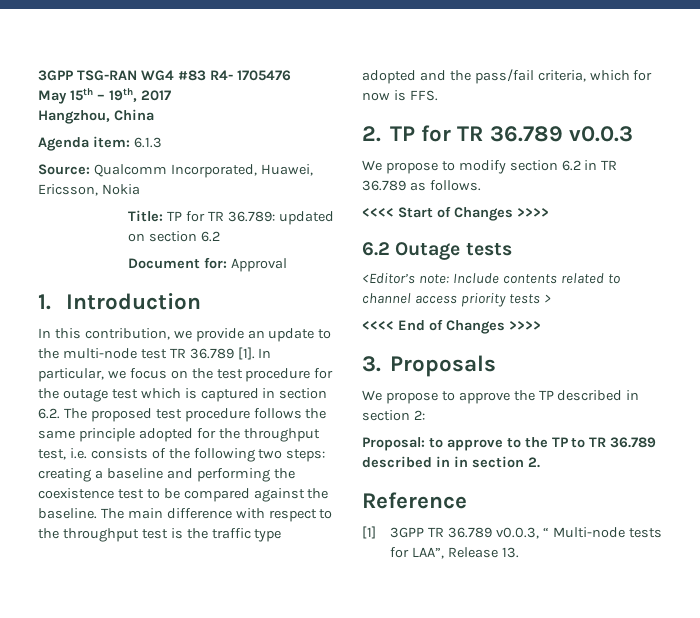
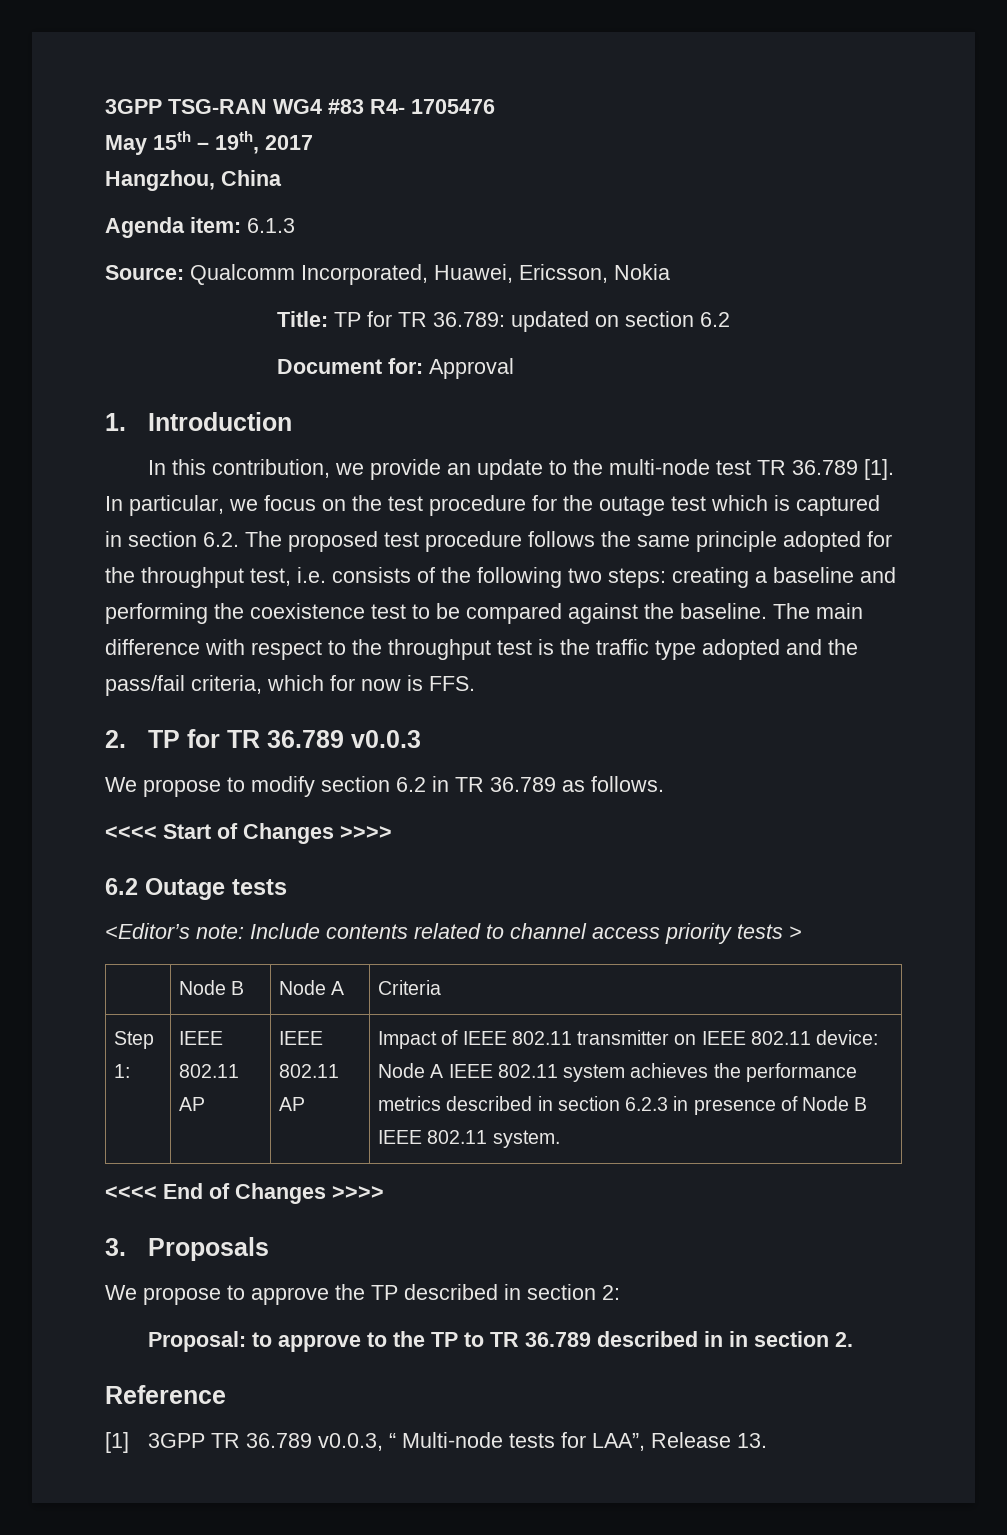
+ | Node B | Node A | Criteria
+ Step 1: | IEEE 802.11 AP | IEEE 802.11 AP | Impact of IEEE 802.11 transmitter on IEEE 802.11 device: Node A IEEE 802.11 system achieves the performance metrics described in section 6.2.3 in presence of Node B IEEE 802.11 system.

